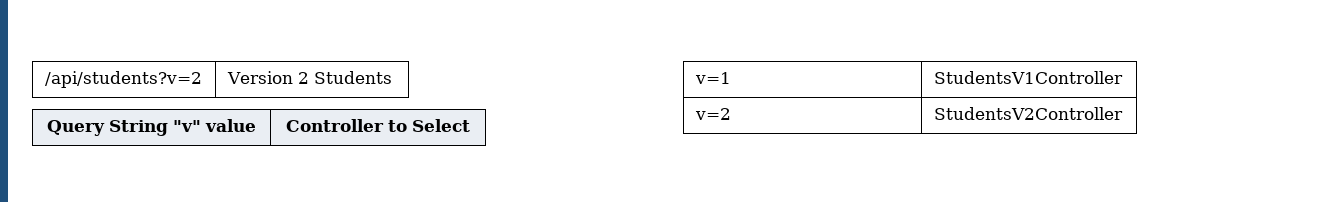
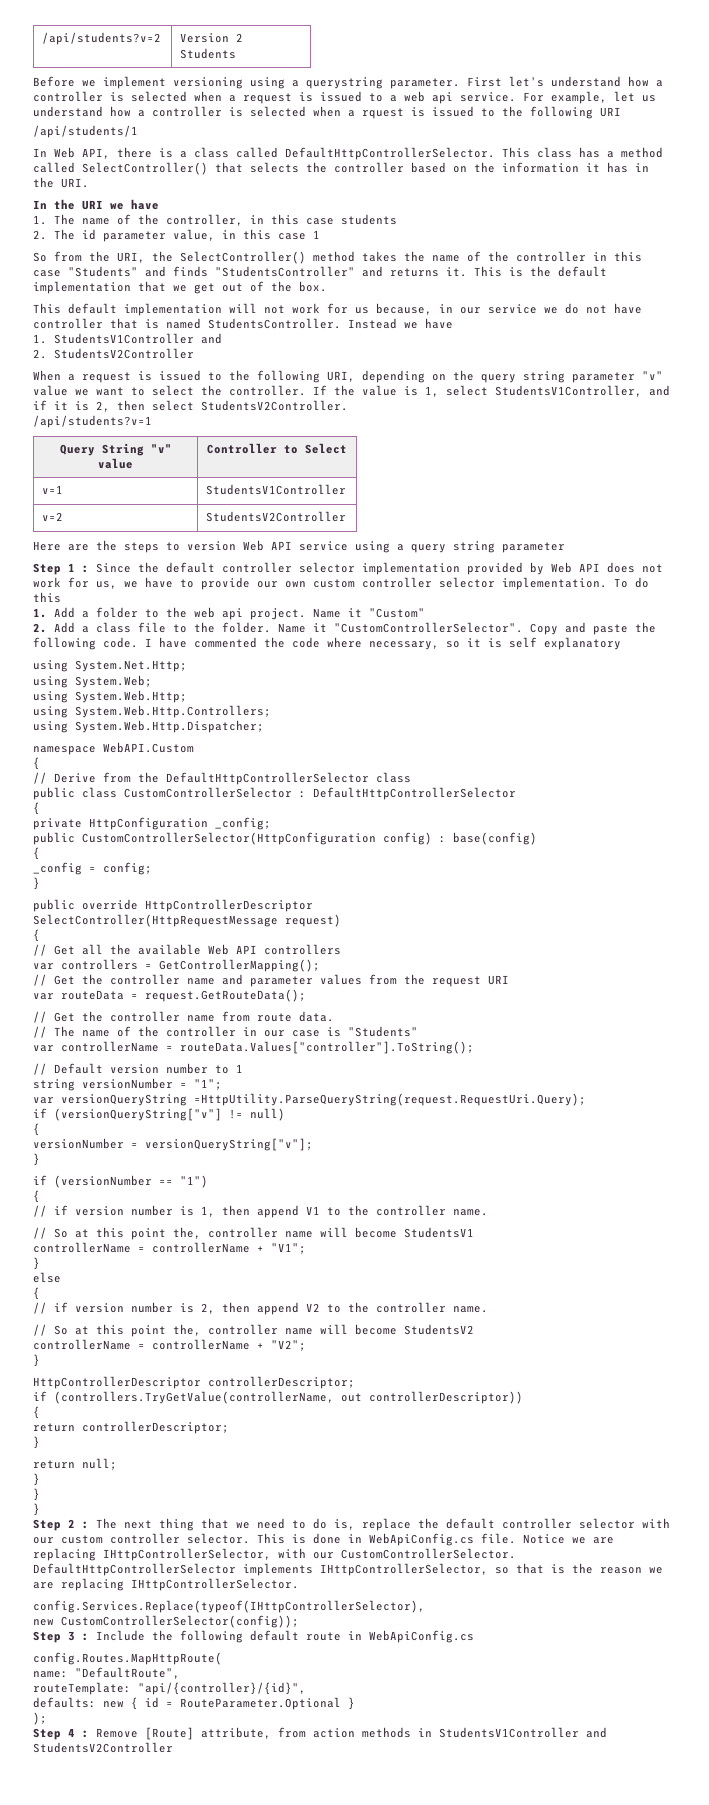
+ Before we implement versioning using a querystring parameter. First let's understand how a controller is selected when a request is issued to a web api service. For example, let us understand how a controller is selected when a rquest is issued to the following URI
+ /api/students/1
+ In Web API, there is a class called DefaultHttpControllerSelector. This class has a method called SelectController() that selects the controller based on the information it has in the URI.
+ In the URI we have
+ 1. The name of the controller, in this case students
+ 2. The id parameter value, in this case 1
+ So from the URI, the SelectController() method takes the name of the controller in this case "Students" and finds "StudentsController" and returns it. This is the default implementation that we get out of the box.
+ This default implementation will not work for us because, in our service we do not have controller that is named StudentsController. Instead we have
+ 1. StudentsV1Controller and
+ 2. StudentsV2Controller
+ When a request is issued to the following URI, depending on the query string parameter "v" value we want to select the controller. If the value is 1, select StudentsV1Controller, and if it is 2, then select StudentsV2Controller.
+ /api/students?v=1
+ Here are the steps to version Web API service using a query string parameter
+ Step 1 : Since the default controller selector implementation provided by Web API does not work for us, we have to provide our own custom controller selector implementation. To do this
+ 1. Add a folder to the web api project. Name it "Custom"
+ 2. Add a class file to the folder. Name it "CustomControllerSelector". Copy and paste the following code. I have commented the code where necessary, so it is self explanatory
+ using System.Net.Http;
+ using System.Web;
+ using System.Web.Http;
+ using System.Web.Http.Controllers;
+ using System.Web.Http.Dispatcher;
+ namespace WebAPI.Custom
+ {
+ // Derive from the DefaultHttpControllerSelector class
+ public class CustomControllerSelector : DefaultHttpControllerSelector
+ {
+ private HttpConfiguration _config;
+ public CustomControllerSelector(HttpConfiguration config) : base(config)
+ {
+ _config = config;
+ }
+ public override HttpControllerDescriptor
+ SelectController(HttpRequestMessage request)
+ {
+ // Get all the available Web API controllers
+ var controllers = GetControllerMapping();
+ // Get the controller name and parameter values from the request URI
+ var routeData = request.GetRouteData();
+ // Get the controller name from route data.
+ // The name of the controller in our case is "Students"
+ var controllerName = routeData.Values["controller"].ToString();
+ // Default version number to 1
+ string versionNumber = "1";
+ var versionQueryString =HttpUtility.ParseQueryString(request.RequestUri.Query);
+ if (versionQueryString["v"] != null)
+ {
+ versionNumber = versionQueryString["v"];
+ }
+ if (versionNumber == "1")
+ {
+ // if version number is 1, then append V1 to the controller name.
+ // So at this point the, controller name will become StudentsV1
+ controllerName = controllerName + "V1";
+ }
+ else
+ {
+ // if version number is 2, then append V2 to the controller name.
+ // So at this point the, controller name will become StudentsV2
+ controllerName = controllerName + "V2";
+ }
+ HttpControllerDescriptor controllerDescriptor;
+ if (controllers.TryGetValue(controllerName, out controllerDescriptor))
+ {
+ return controllerDescriptor;
+ }
+ return null;
+ }
+ }
+ }
+ Step 2 : The next thing that we need to do is, replace the default controller selector with our custom controller selector. This is done in WebApiConfig.cs file. Notice we are replacing IHttpControllerSelector, with our CustomControllerSelector. DefaultHttpControllerSelector implements IHttpControllerSelector, so that is the reason we are replacing IHttpControllerSelector.
+ config.Services.Replace(typeof(IHttpControllerSelector),
+ new CustomControllerSelector(config));
+ Step 3 : Include the following default route in WebApiConfig.cs
+ config.Routes.MapHttpRoute(
+ name: "DefaultRoute",
+ routeTemplate: "api/{controller}/{id}",
+ defaults: new { id = RouteParameter.Optional }
+ );
+ Step 4 : Remove [Route] attribute, from action methods in StudentsV1Controller and StudentsV2Controller

